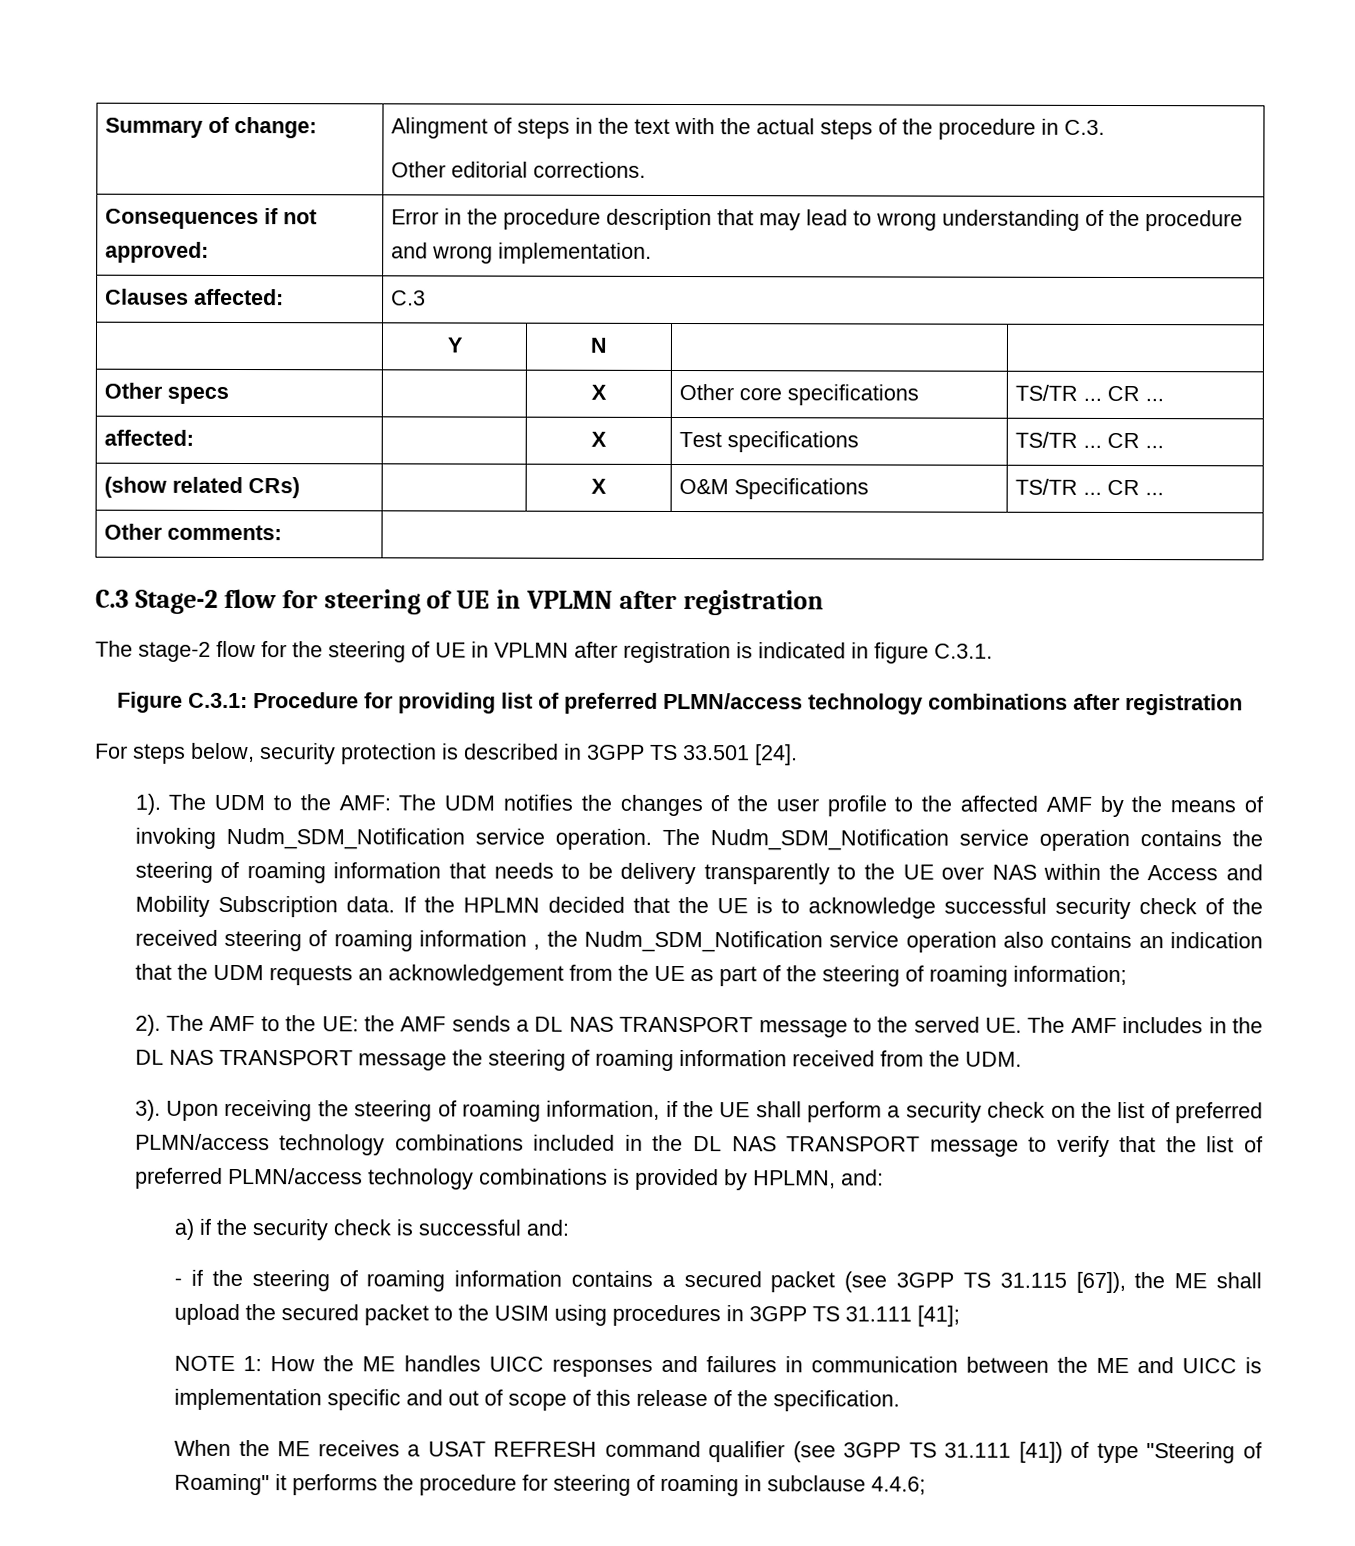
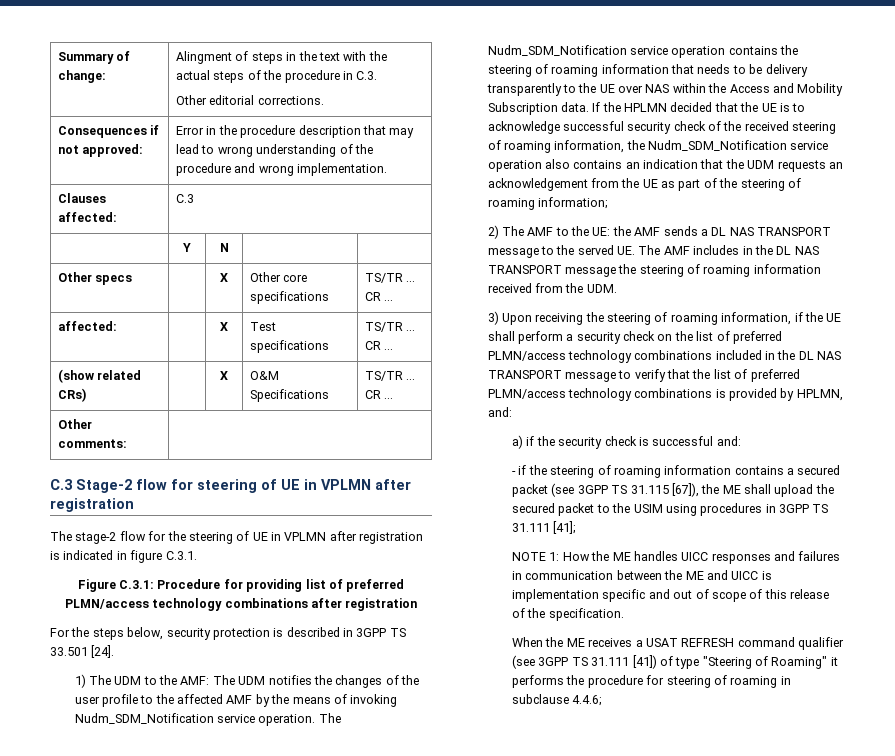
- For steps below, security protection is described in 3GPP TS 33.501 [24].
+ For the steps below, security protection is described in 3GPP TS 33.501 [24].
- 1). The UDM to the AMF: The UDM notifies the changes of the user profile to the affected AMF by the means of invoking Nudm_SDM_Notification service operation.
+ 1) The UDM to the AMF: The UDM notifies the changes of the user profile to the affected AMF by the means of invoking Nudm_SDM_Notification service operation.
- If the HPLMN decided that the UE is to acknowledge successful security check of the received steering of roaming information , the Nudm_SDM_Notification service operation also contains an indication that the UDM requests an acknowledgement from the UE as part of the steering of roaming information;
+ If the HPLMN decided that the UE is to acknowledge successful security check of the received steering of roaming information, the Nudm_SDM_Notification service operation also contains an indication that the UDM requests an acknowledgement from the UE as part of the steering of roaming information;
- 2). The AMF to the UE: the AMF sends a DL NAS TRANSPORT message to the served UE. The AMF includes in the DL NAS TRANSPORT message the steering of roaming information received from the UDM.
+ 2) The AMF to the UE: the AMF sends a DL NAS TRANSPORT message to the served UE. The AMF includes in the DL NAS TRANSPORT message the steering of roaming information received from the UDM.
- 3). Upon receiving the steering of roaming information, if the UE shall perform a security check on the list of preferred PLMN/access technology combinations included in the DL NAS TRANSPORT message to verify that the list of preferred PLMN/access technology combinations is provided by HPLMN, and:
+ 3) Upon receiving the steering of roaming information, if the UE shall perform a security check on the list of preferred PLMN/access technology combinations included in the DL NAS TRANSPORT message to verify that the list of preferred PLMN/access technology combinations is provided by HPLMN, and:

